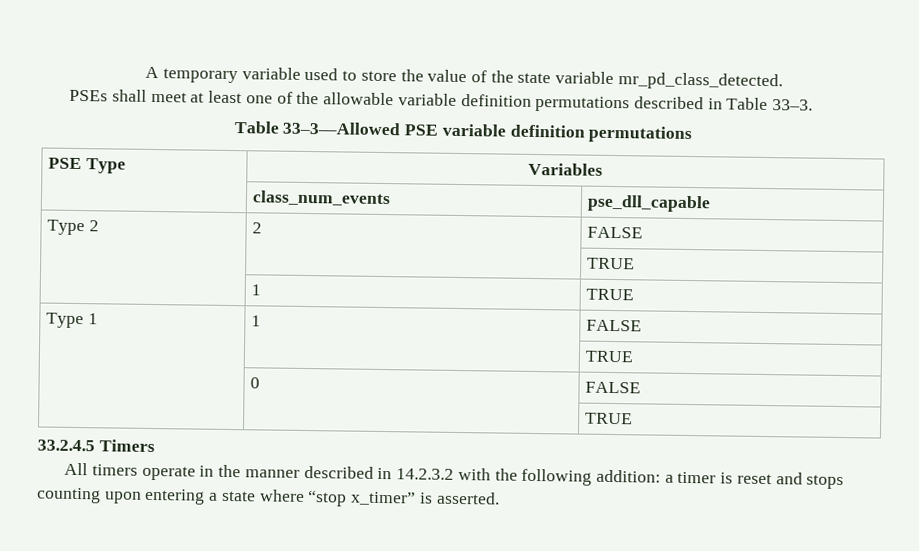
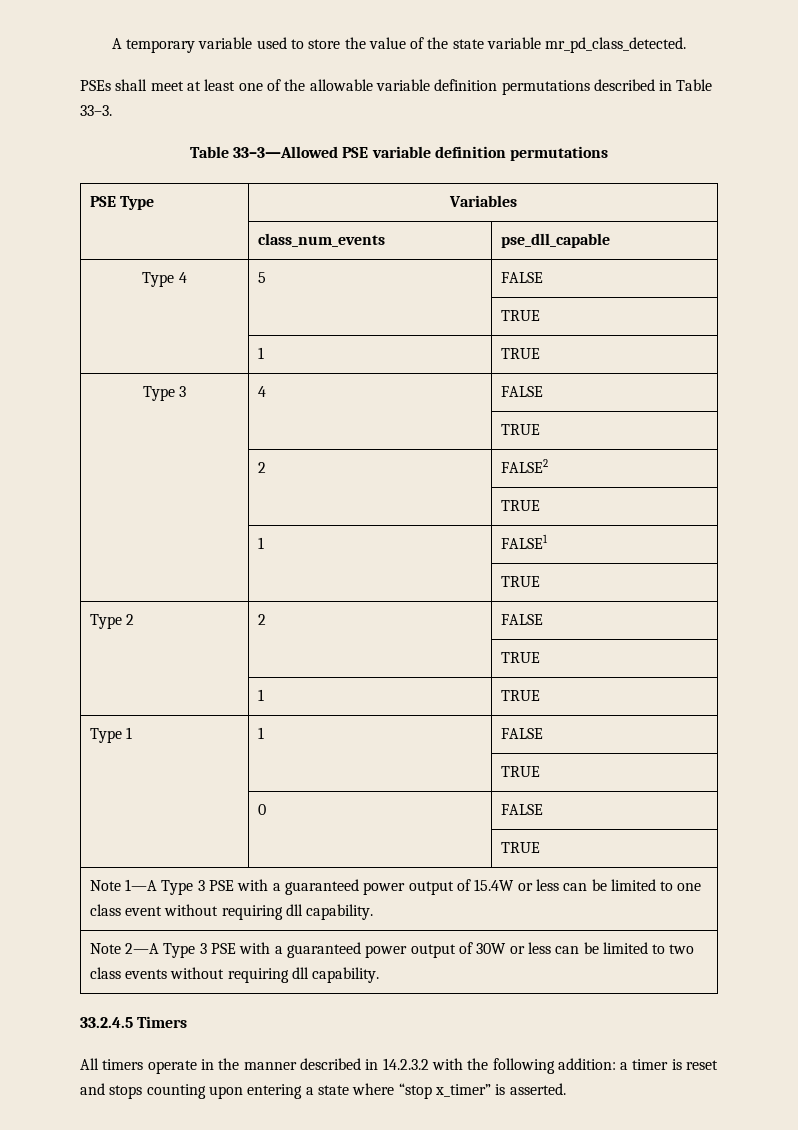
+ Type 4 | 5 | FALSE
+ | | TRUE
+ | 1 | TRUE
+ Type 3 | 4 | FALSE
+ | | TRUE
+ | 2 | FALSE2
+ | | TRUE
+ | 1 | FALSE1
+ | | TRUE
+ Note 1—A Type 3 PSE with a guaranteed power output of 15.4W or less can be limited to one class event without requiring dll capability.
+ Note 2—A Type 3 PSE with a guaranteed power output of 30W or less can be limited to two class events without requiring dll capability.

